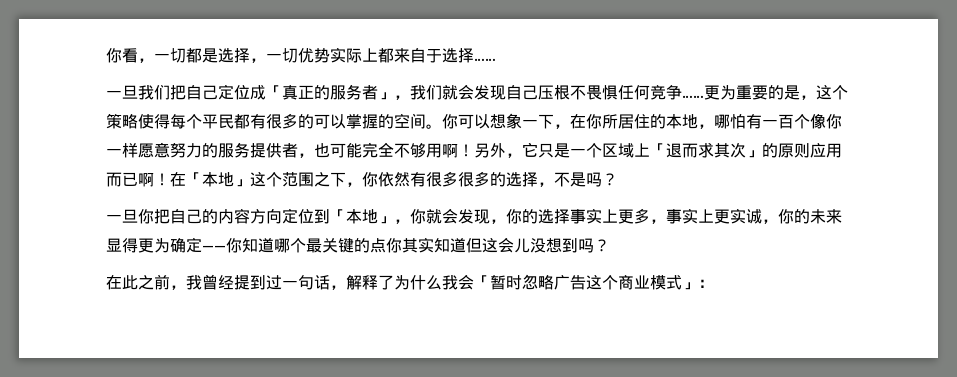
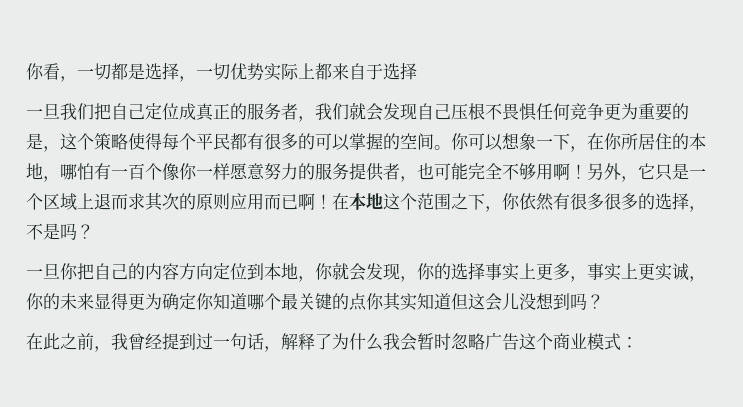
- 你看，一切都是选择，一切优势实际上都来自于选择……
+ 你看，一切都是选择，一切优势实际上都来自于选择
- 一旦我们把自己定位成「真正的服务者」，我们就会发现自己压根不畏惧任何竞争……更为重要的是，这个策略使得每个平民都有很多的可以掌握的空间。
+ 一旦我们把自己定位成真正的服务者，我们就会发现自己压根不畏惧任何竞争更为重要的是，这个策略使得每个平民都有很多的可以掌握的空间。
- 另外，它只是一个区域上「退而求其次」的原则应用而已啊！
+ 另外，它只是一个区域上退而求其次的原则应用而已啊！
- 在「本地」这个范围之下，你依然有很多很多的选择，不是吗？
+ 在本地这个范围之下，你依然有很多很多的选择，不是吗？
- 一旦你把自己的内容方向定位到「本地」，你就会发现，你的选择事实上更多，事实上更实诚，你的未来显得更为确定——你知道哪个最关键的点你其实知道但这会儿没想到吗？
+ 一旦你把自己的内容方向定位到本地，你就会发现，你的选择事实上更多，事实上更实诚，你的未来显得更为确定你知道哪个最关键的点你其实知道但这会儿没想到吗？
- 在此之前，我曾经提到过一句话，解释了为什么我会「暂时忽略广告这个商业模式」：
+ 在此之前，我曾经提到过一句话，解释了为什么我会暂时忽略广告这个商业模式：

